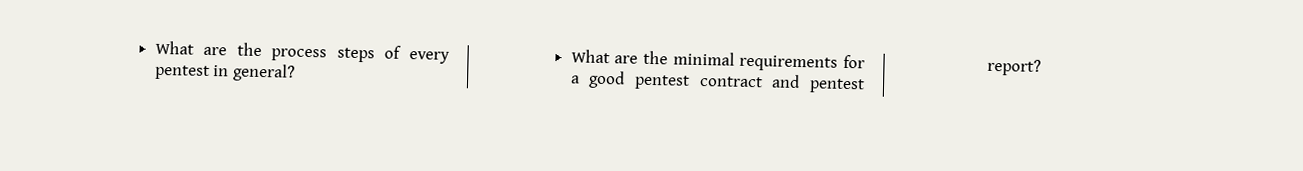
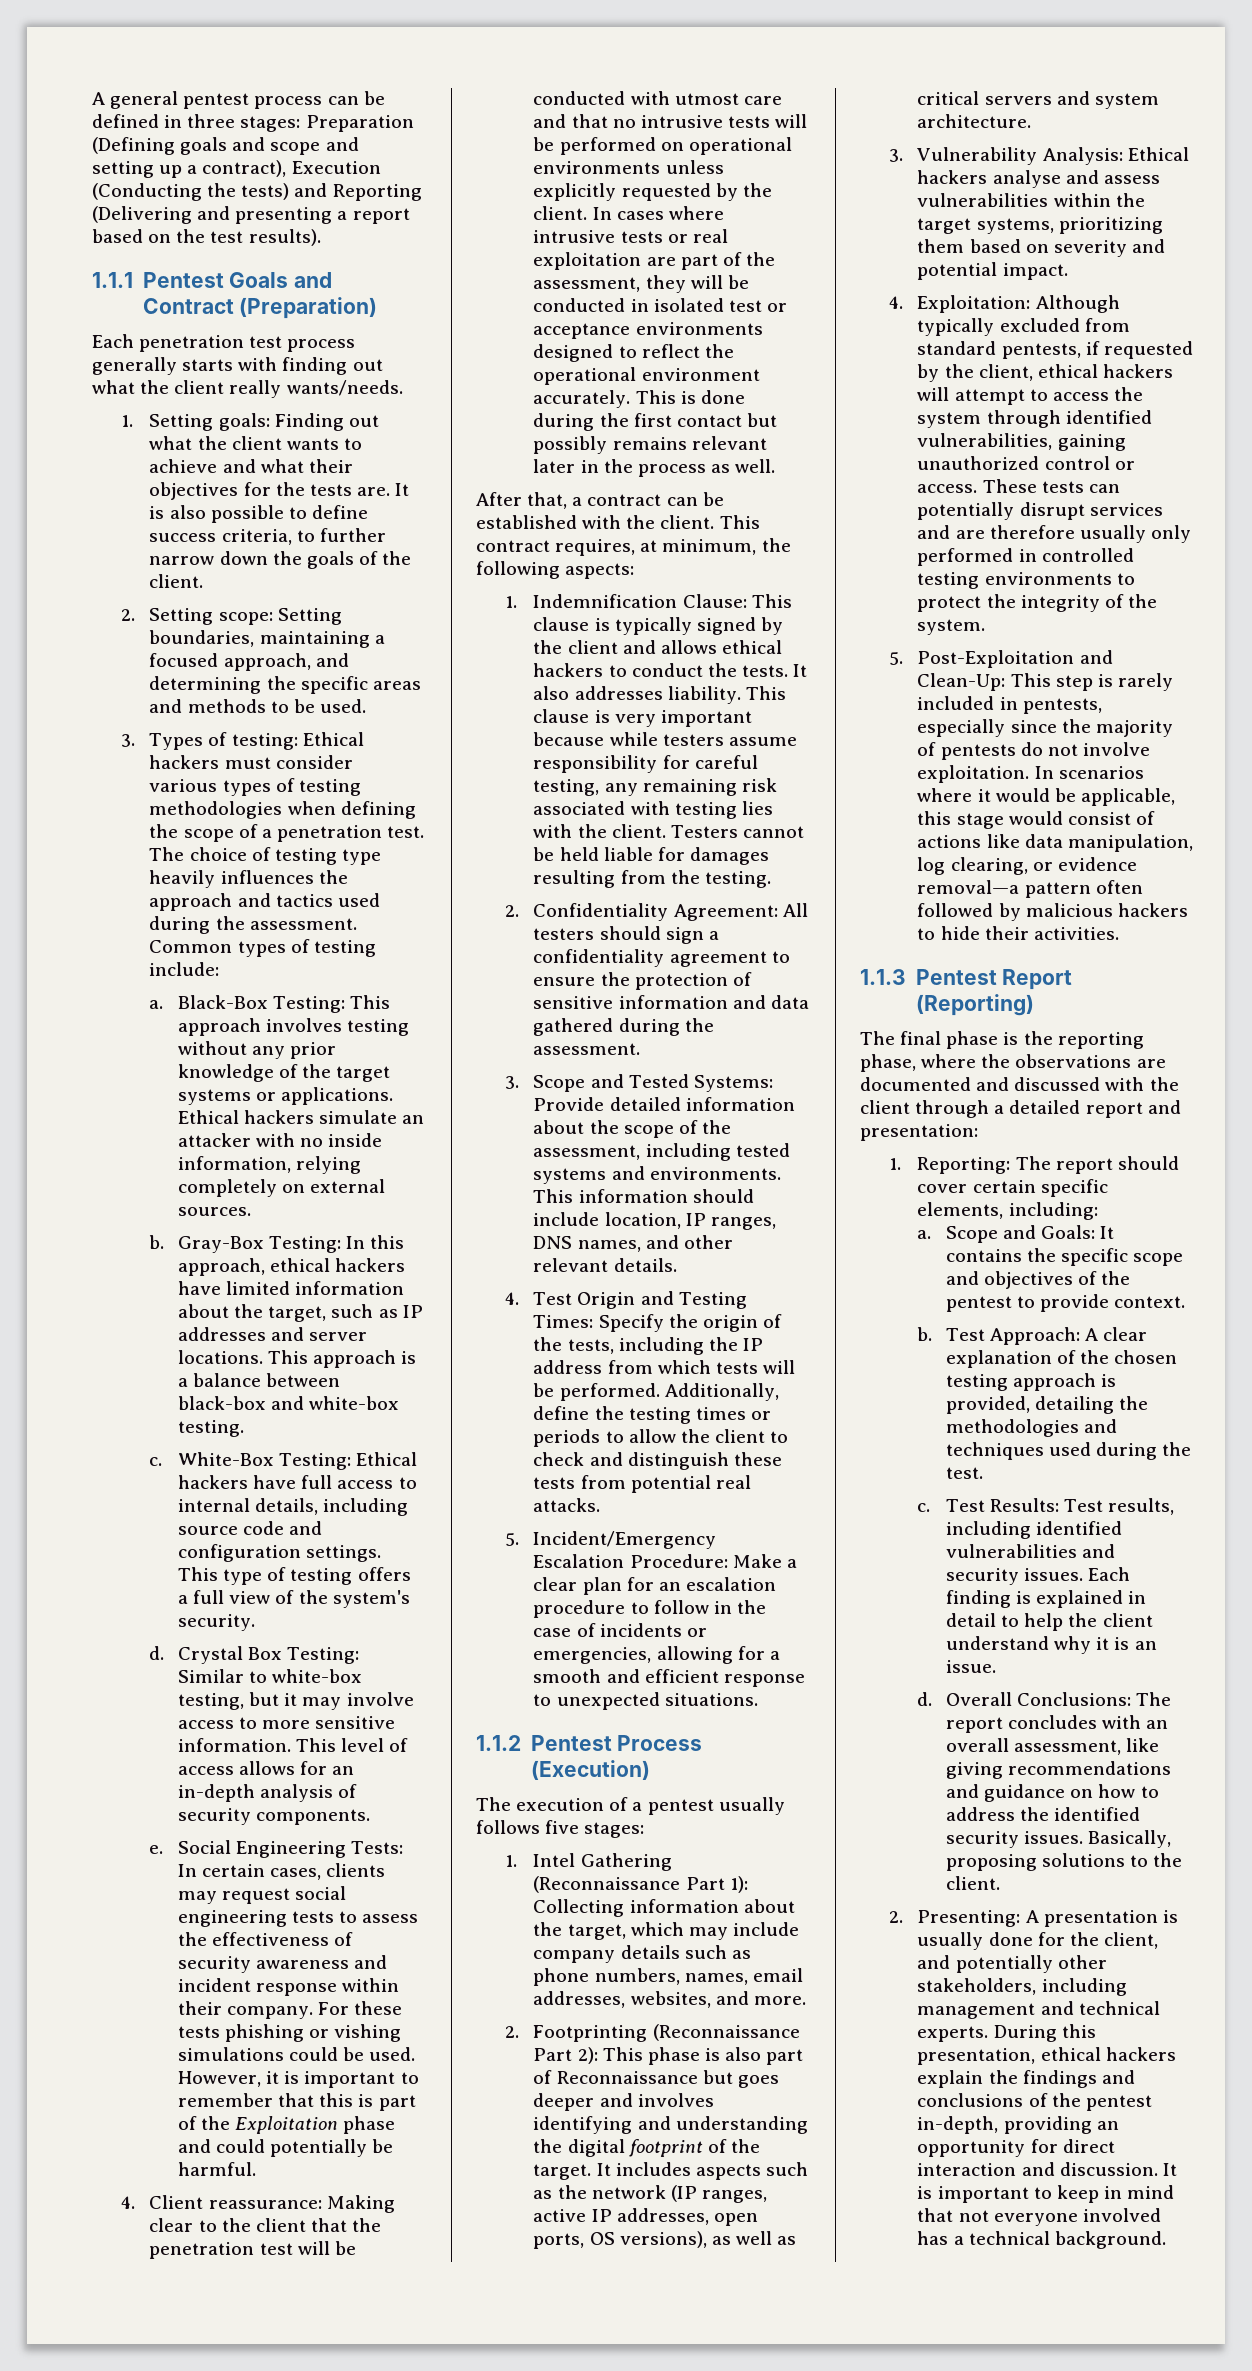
- What are the process steps of every pentest in general?
- What are the minimal requirements for a good pentest contract and pentest report?
+ A general pentest process can be defined in three stages: Preparation (Defining goals and scope and setting up a contract), Execution (Conducting the tests) and Reporting (Delivering and presenting a report based on the test results).
+ 1.1.1 Pentest Goals and Contract (Preparation)
+ Each penetration test process generally starts with finding out what the client really wants/needs.
+ 1. Setting goals: Finding out what the client wants to achieve and what their objectives for the tests are. It is also possible to define success criteria, to further narrow down the goals of the client.
+ 2. Setting scope: Setting boundaries, maintaining a focused approach, and determining the specific areas and methods to be used.
+ 3. Types of testing: Ethical hackers must consider various types of testing methodologies when defining the scope of a penetration test. The choice of testing type heavily influences the approach and tactics used during the assessment. Common types of testing include:
+ a. Black-Box Testing: This approach involves testing without any prior knowledge of the target systems or applications. Ethical hackers simulate an attacker with no inside information, relying completely on external sources.
+ b. Gray-Box Testing: In this approach, ethical hackers have limited information about the target, such as IP addresses and server locations. This approach is a balance between black-box and white-box testing.
+ c. White-Box Testing: Ethical hackers have full access to internal details, including source code and configuration settings. This type of testing offers a full view of the system's security.
+ d. Crystal Box Testing: Similar to white-box testing, but it may involve access to more sensitive information. This level of access allows for an in-depth analysis of security components.
+ e. Social Engineering Tests: In certain cases, clients may request social engineering tests to assess the effectiveness of security awareness and incident response within their company. For these tests phishing or vishing simulations could be used. However, it is important to remember that this is part of the Exploitation phase and could potentially be harmful.
+ 4. Client reassurance: Making clear to the client that the penetration test will be conducted with utmost care and that no intrusive tests will be performed on operational environments unless explicitly requested by the client. In cases where intrusive tests or real exploitation are part of the assessment, they will be conducted in isolated test or acceptance environments designed to reflect the operational environment accurately. This is done during the first contact but possibly remains relevant later in the process as well.
+ After that, a contract can be established with the client. This contract requires, at minimum, the following aspects:
+ 1. Indemnification Clause: This clause is typically signed by the client and allows ethical hackers to conduct the tests. It also addresses liability. This clause is very important because while testers assume responsibility for careful testing, any remaining risk associated with testing lies with the client. Testers cannot be held liable for damages resulting from the testing.
+ 2. Confidentiality Agreement: All testers should sign a confidentiality agreement to ensure the protection of sensitive information and data gathered during the assessment.
+ 3. Scope and Tested Systems: Provide detailed information about the scope of the assessment, including tested systems and environments. This information should include location, IP ranges, DNS names, and other relevant details.
+ 4. Test Origin and Testing Times: Specify the origin of the tests, including the IP address from which tests will be performed. Additionally, define the testing times or periods to allow the client to check and distinguish these tests from potential real attacks.
+ 5. Incident/Emergency Escalation Procedure: Make a clear plan for an escalation procedure to follow in the case of incidents or emergencies, allowing for a smooth and efficient response to unexpected situations.
+ 1.1.2 Pentest Process (Execution)
+ The execution of a pentest usually follows five stages:
+ 1. Intel Gathering (Reconnaissance Part 1): Collecting information about the target, which may include company details such as phone numbers, names, email addresses, websites, and more.
+ 2. Footprinting (Reconnaissance Part 2): This phase is also part of Reconnaissance but goes deeper and involves identifying and understanding the digital footprint of the target. It includes aspects such as the network (IP ranges, active IP addresses, open ports, OS versions), as well as critical servers and system architecture.
+ 3. Vulnerability Analysis: Ethical hackers analyse and assess vulnerabilities within the target systems, prioritizing them based on severity and potential impact.
+ 4. Exploitation: Although typically excluded from standard pentests, if requested by the client, ethical hackers will attempt to access the system through identified vulnerabilities, gaining unauthorized control or access. These tests can potentially disrupt services and are therefore usually only performed in controlled testing environments to protect the integrity of the system.
+ 5. Post-Exploitation and Clean-Up: This step is rarely included in pentests, especially since the majority of pentests do not involve exploitation. In scenarios where it would be applicable, this stage would consist of actions like data manipulation, log clearing, or evidence removal—a pattern often followed by malicious hackers to hide their activities.
+ 1.1.3 Pentest Report (Reporting)
+ The final phase is the reporting phase, where the observations are documented and discussed with the client through a detailed report and presentation:
+ 1. Reporting: The report should cover certain specific elements, including:
+ a. Scope and Goals: It contains the specific scope and objectives of the pentest to provide context.
+ b. Test Approach: A clear explanation of the chosen testing approach is provided, detailing the methodologies and techniques used during the test.
+ c. Test Results: Test results, including identified vulnerabilities and security issues. Each finding is explained in detail to help the client understand why it is an issue.
+ d. Overall Conclusions: The report concludes with an overall assessment, like giving recommendations and guidance on how to address the identified security issues. Basically, proposing solutions to the client.
+ 2. Presenting: A presentation is usually done for the client, and potentially other stakeholders, including management and technical experts. During this presentation, ethical hackers explain the findings and conclusions of the pentest in-depth, providing an opportunity for direct interaction and discussion. It is important to keep in mind that not everyone involved has a technical background.

